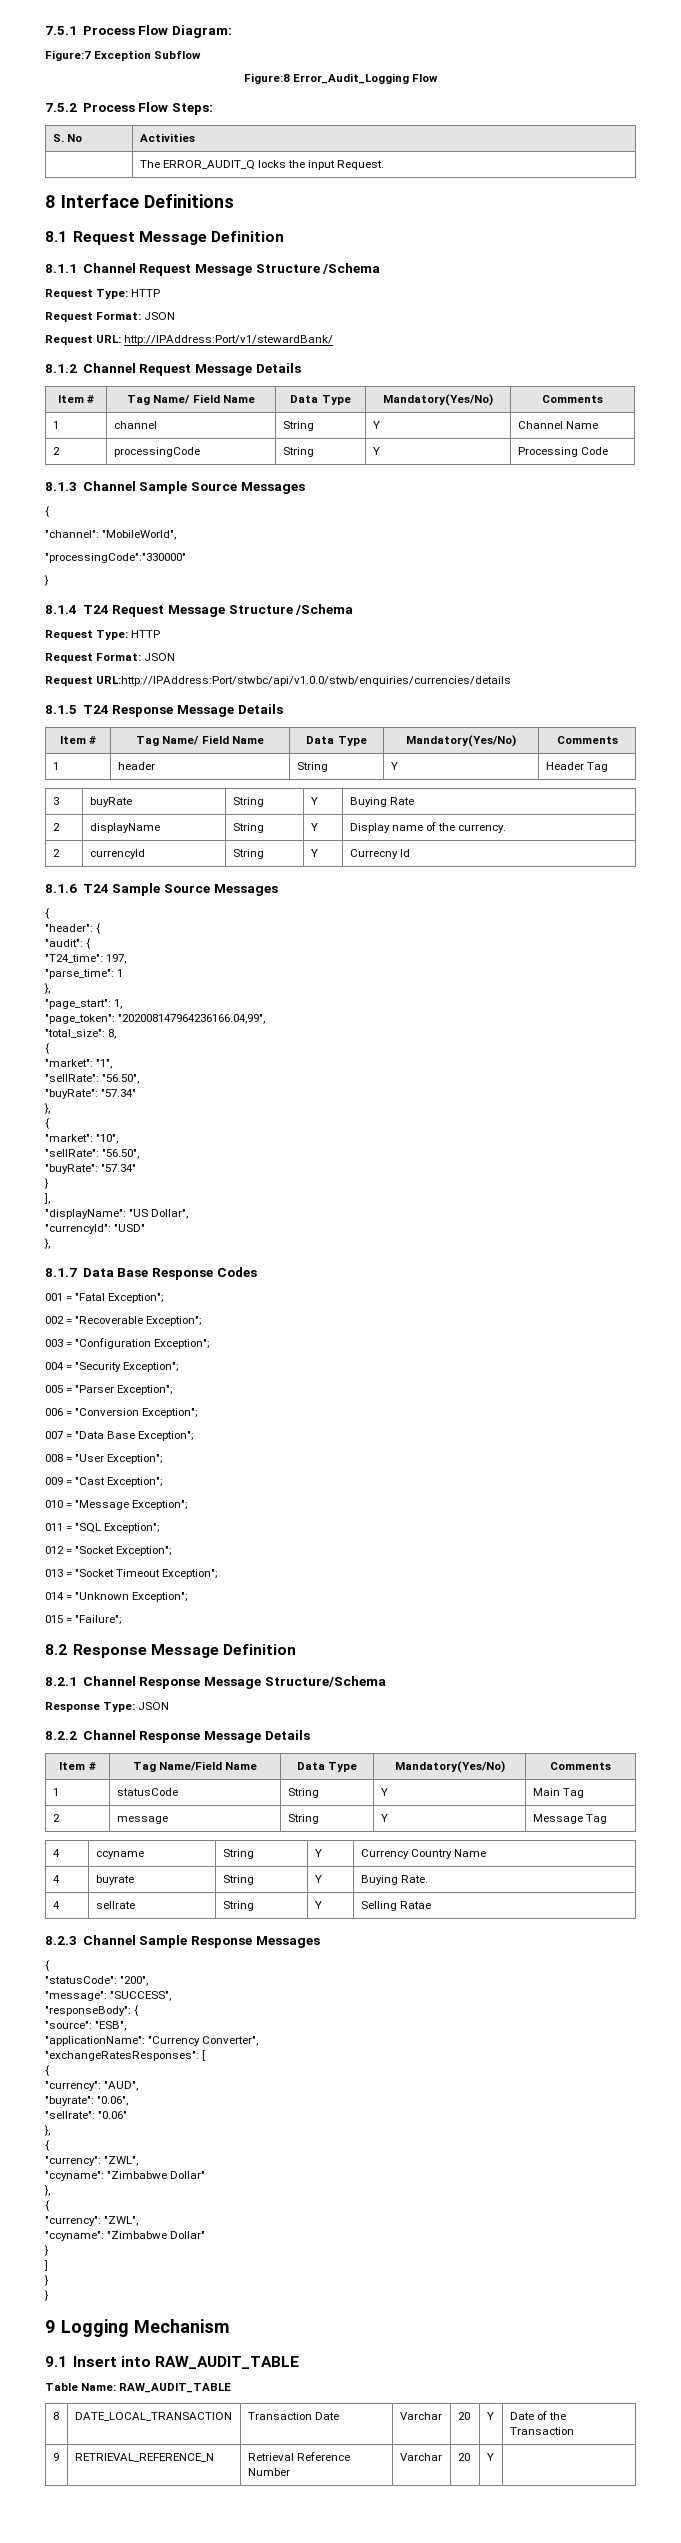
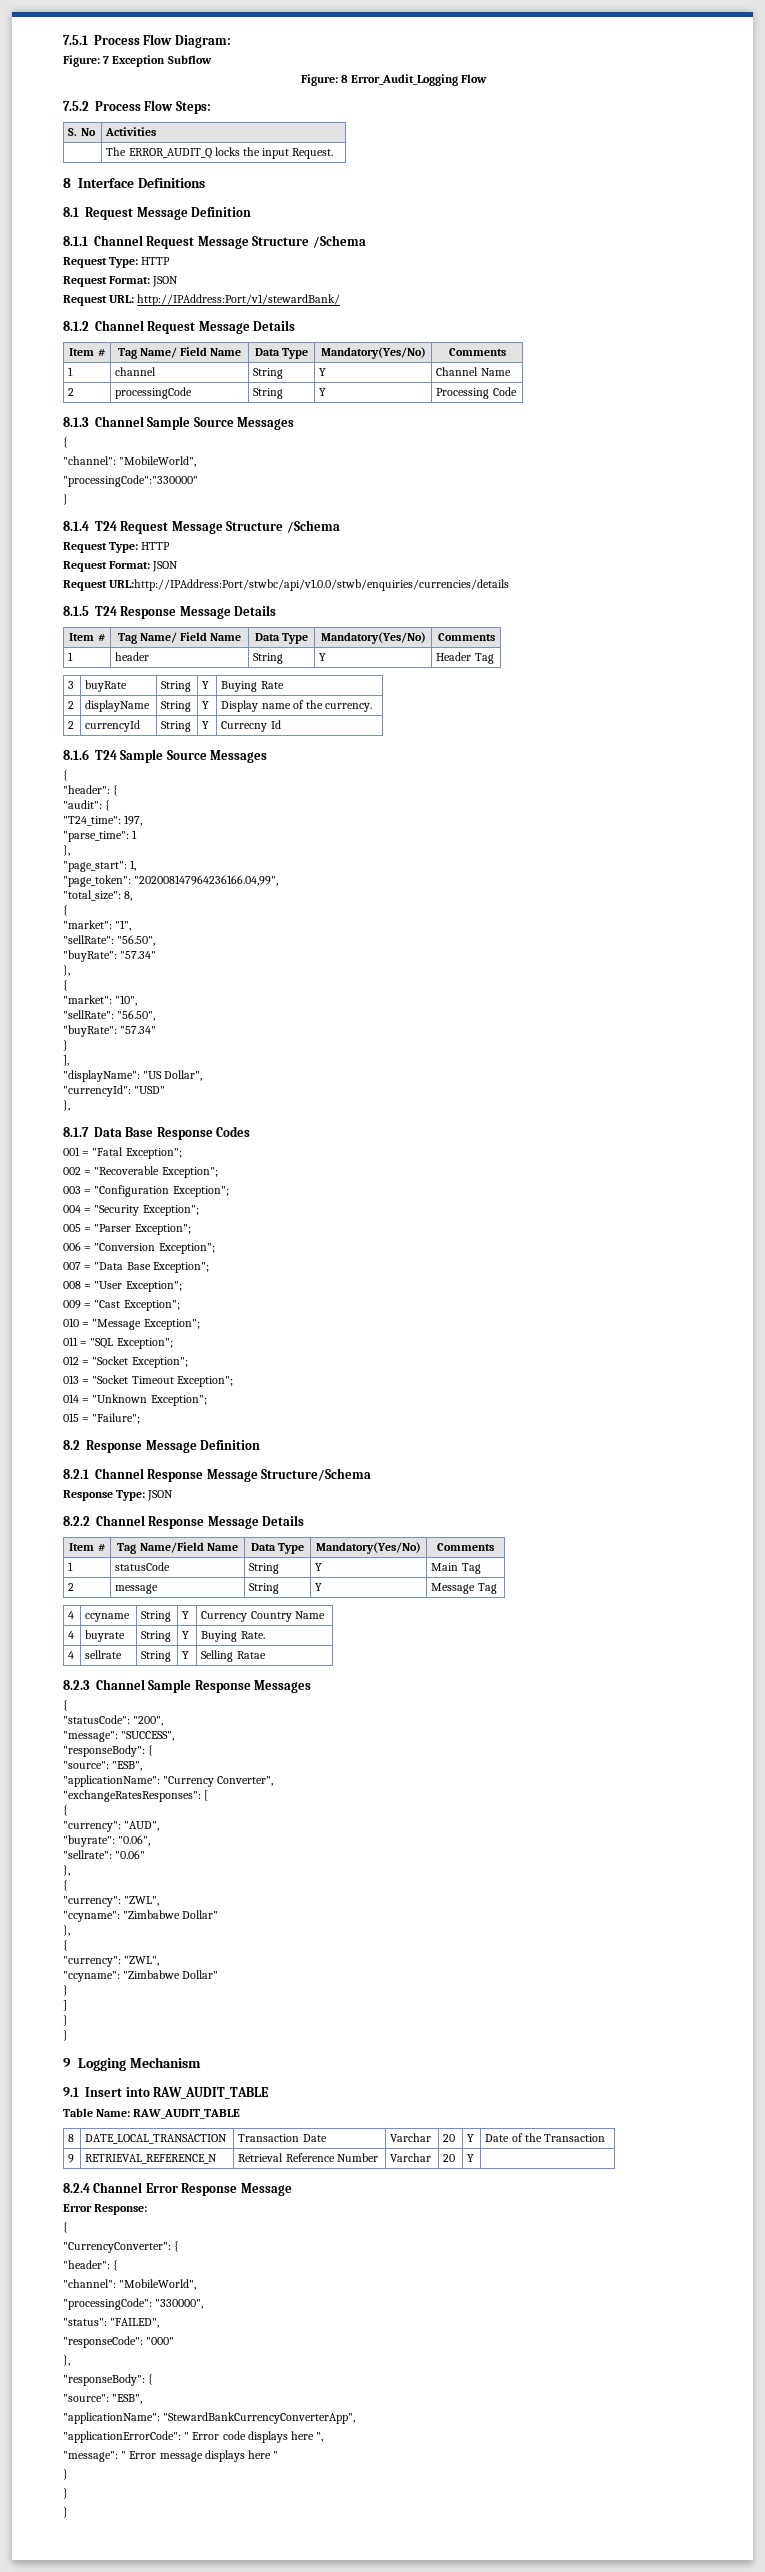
- Figure:7 Exception Subflow
+ Figure: 7 Exception Subflow
- Figure:8 Error_Audit_Logging Flow
+ Figure: 8 Error_Audit_Logging Flow
+ 8.2.4 Channel Error Response Message
+ Error Response:
+ {
+ "CurrencyConverter": {
+ "header": {
+ "channel": "MobileWorld",
+ "processingCode": "330000",
+ "status": "FAILED",
+ "responseCode": "000"
+ },
+ "responseBody": {
+ "source": "ESB",
+ "applicationName": "StewardBankCurrencyConverterApp",
+ "applicationErrorCode": " Error code displays here ",
+ "message": " Error message displays here "
+ }
+ }
+ }

